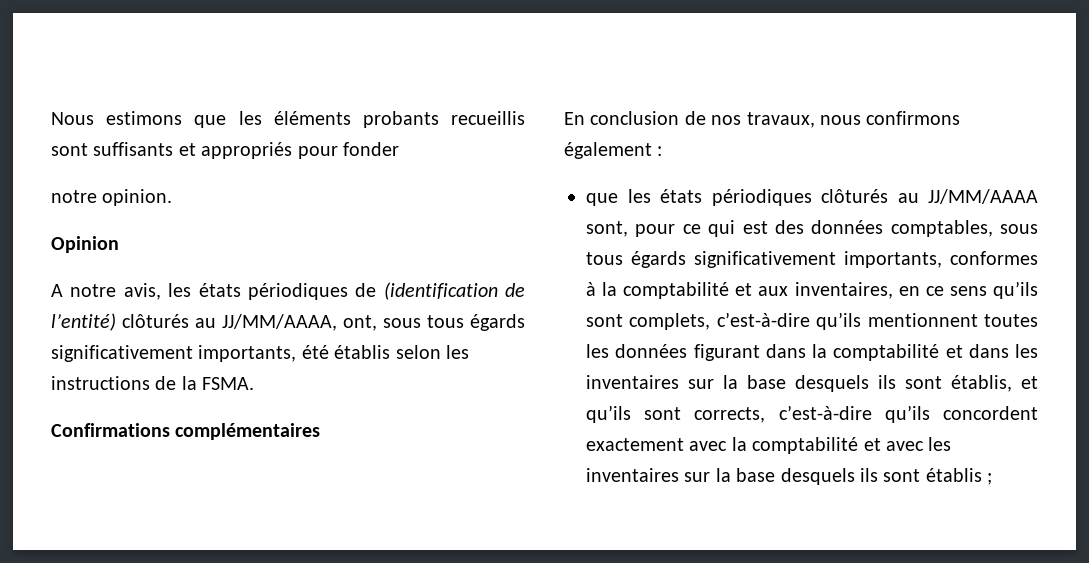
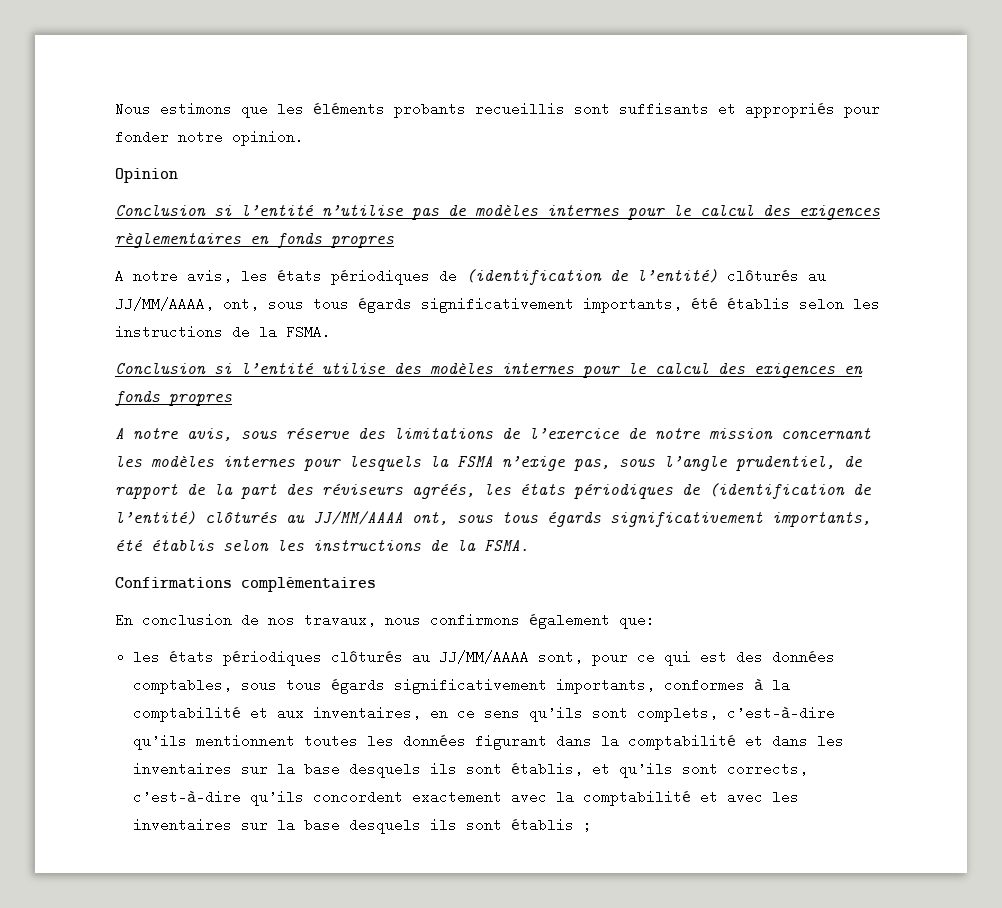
- Nous estimons que les éléments probants recueillis sont suffisants et appropriés pour fonder
- notre opinion.
+ Nous estimons que les éléments probants recueillis sont suffisants et appropriés pour fonder notre opinion.
+ Conclusion si l’entité n’utilise pas de modèles internes pour le calcul des exigences règlementaires en fonds propres
+ Conclusion si l’entité utilise des modèles internes pour le calcul des exigences en fonds propres
+ A notre avis, sous réserve des limitations de l’exercice de notre mission concernant les modèles internes pour lesquels la FSMA n’exige pas, sous l’angle prudentiel, de rapport de la part des réviseurs agréés, les états périodiques de (identification de l’entité) clôturés au JJ/MM/AAAA ont, sous tous égards significativement importants, été établis selon les instructions de la FSMA.
- En conclusion de nos travaux, nous confirmons également :
- que les états périodiques clôturés au JJ/MM/AAAA sont, pour ce qui est des données comptables, sous tous égards significativement importants, conformes à la comptabilité et aux inventaires, en ce sens qu’ils sont complets, c’est-à-dire qu’ils mentionnent toutes les données figurant dans la comptabilité et dans les inventaires sur la base desquels ils sont établis, et qu’ils sont corrects, c’est-à-dire qu’ils concordent exactement avec la comptabilité et avec les inventaires sur la base desquels ils sont établis ;
+ En conclusion de nos travaux, nous confirmons également que:
+ les états périodiques clôturés au JJ/MM/AAAA sont, pour ce qui est des données comptables, sous tous égards significativement importants, conformes à la comptabilité et aux inventaires, en ce sens qu’ils sont complets, c’est-à-dire qu’ils mentionnent toutes les données figurant dans la comptabilité et dans les inventaires sur la base desquels ils sont établis, et qu’ils sont corrects, c’est-à-dire qu’ils concordent exactement avec la comptabilité et avec les inventaires sur la base desquels ils sont établis ;

